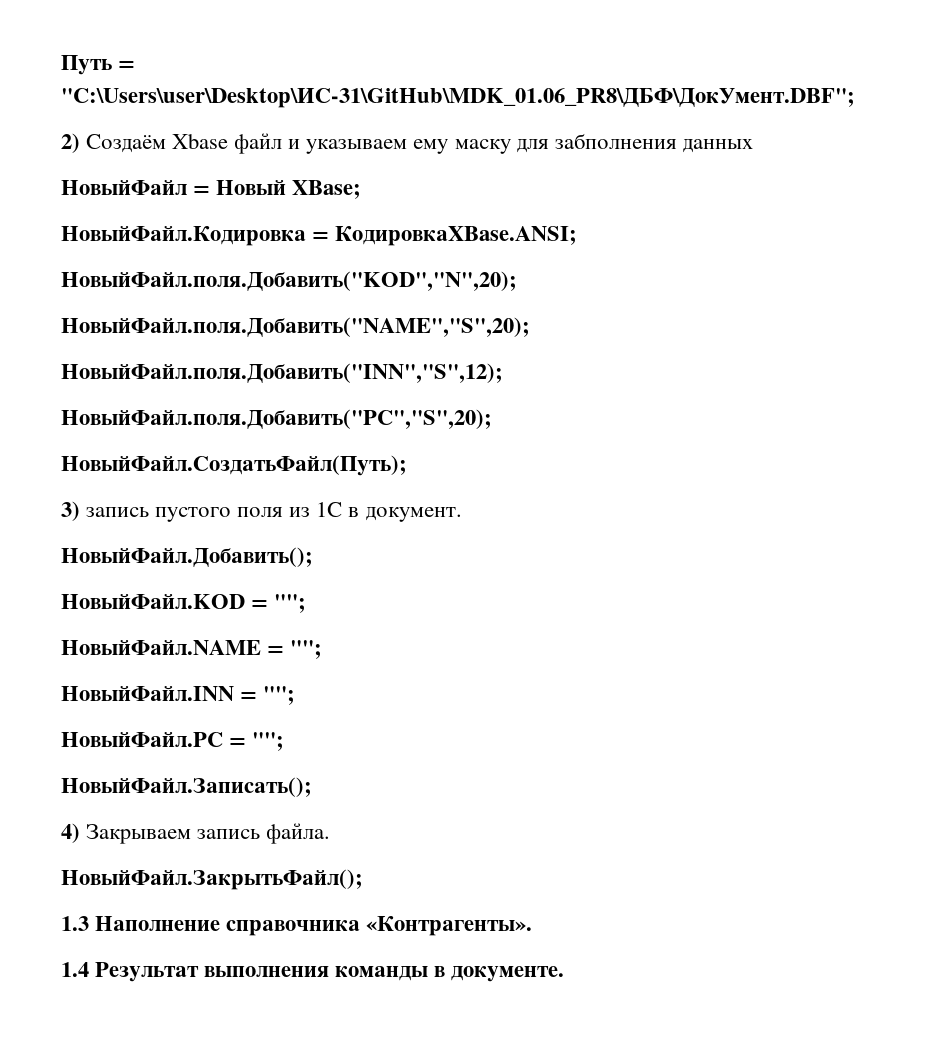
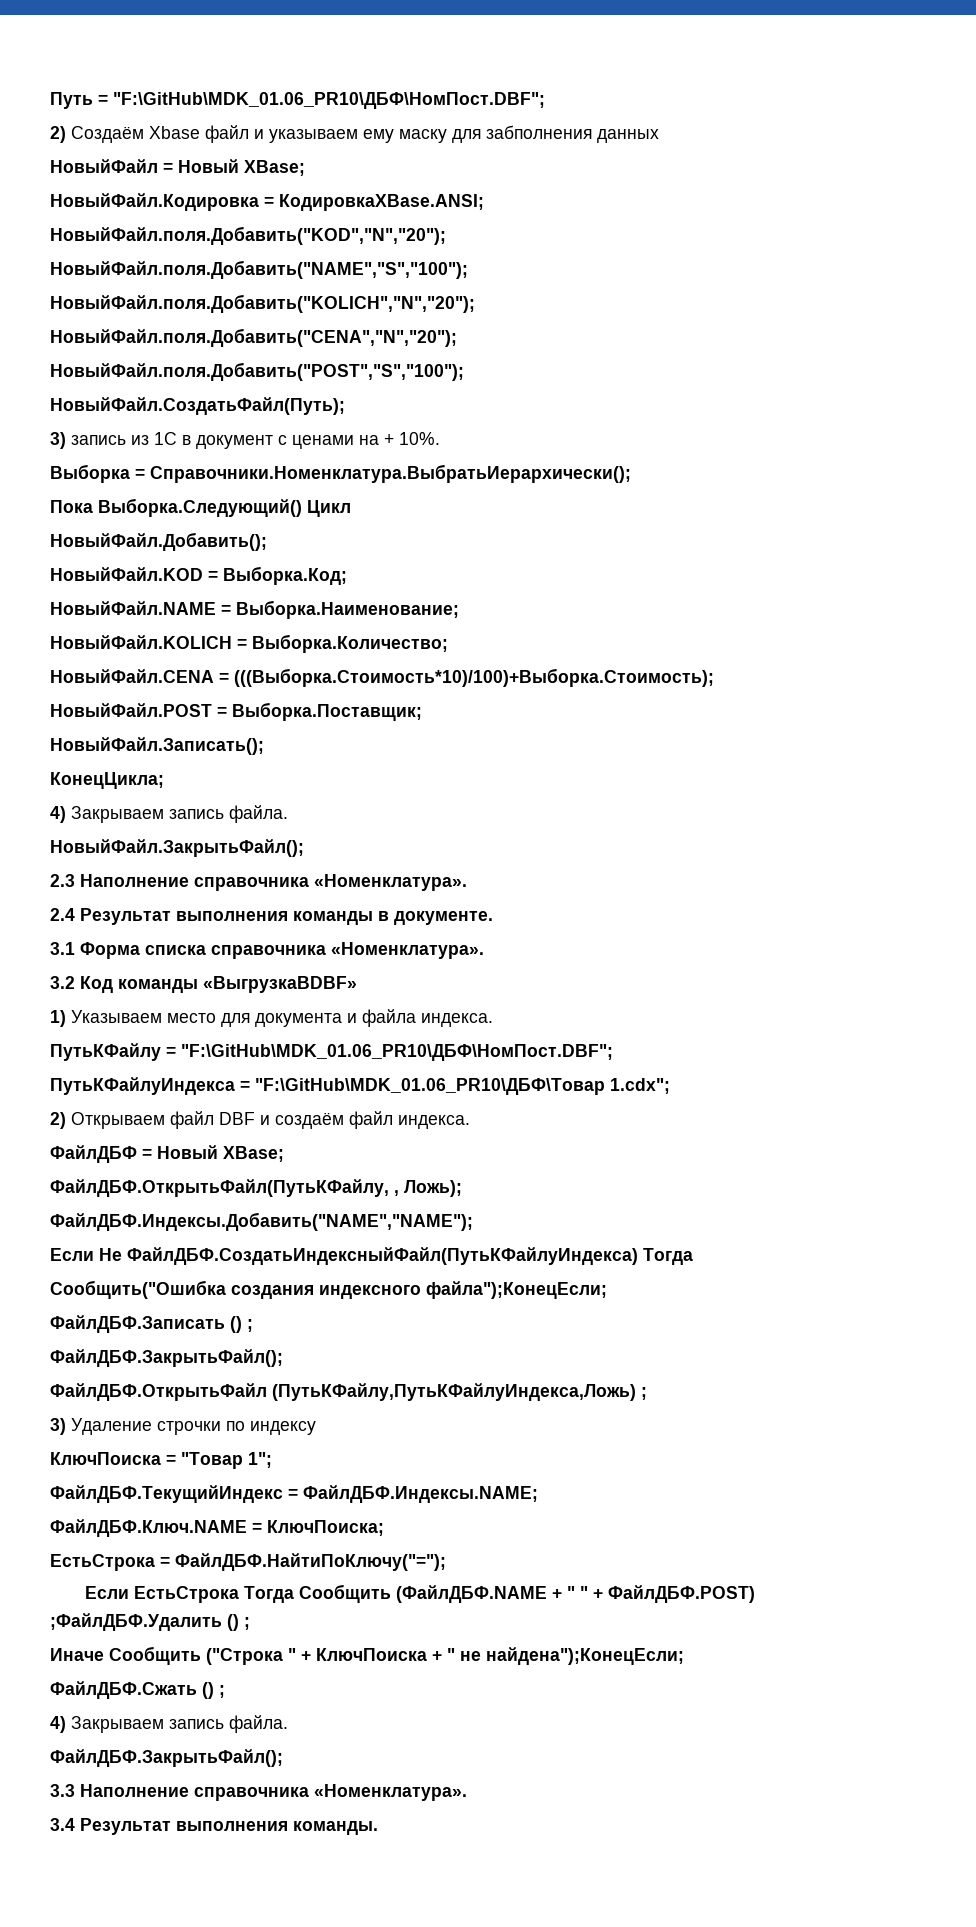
- Путь = "C:\Users\user\Desktop\ИС-31\GitHub\MDK_01.06_PR8\ДБФ\ДокУмент.DBF";
+ Путь = "F:\GitHub\MDK_01.06_PR10\ДБФ\НомПост.DBF";
- НовыйФайл.поля.Добавить("KOD","N",20);
- НовыйФайл.поля.Добавить("NAME","S",20);
- НовыйФайл.поля.Добавить("INN","S",12);
- НовыйФайл.поля.Добавить("PC","S",20);
+ НовыйФайл.поля.Добавить("KOD","N","20");
+ НовыйФайл.поля.Добавить("NAME","S","100");
+ НовыйФайл.поля.Добавить("KOLICH","N","20");
+ НовыйФайл.поля.Добавить("CENA","N","20");
+ НовыйФайл.поля.Добавить("POST","S","100");
- 3) запись пустого поля из 1С в документ.
+ 3) запись из 1С в документ с ценами на + 10%.
+ Выборка = Справочники.Номенклатура.ВыбратьИерархически();
+ Пока Выборка.Следующий() Цикл
- НовыйФайл.KOD = "";
+ НовыйФайл.KOD = Выборка.Код;
- НовыйФайл.NAME = "";
- НовыйФайл.INN = "";
- НовыйФайл.PC = "";
+ НовыйФайл.NAME = Выборка.Наименование;
+ НовыйФайл.KOLICH = Выборка.Количество;
+ НовыйФайл.CENA = (((Выборка.Стоимость*10)/100)+Выборка.Стоимость);
+ НовыйФайл.POST = Выборка.Поставщик;
+ КонецЦикла;
- 1.3 Наполнение справочника «Контрагенты».
- 1.4 Результат выполнения команды в документе.
+ 2.3 Наполнение справочника «Номенклатура».
+ 2.4 Результат выполнения команды в документе.
+ 3.1 Форма списка справочника «Номенклатура».
+ 3.2 Код команды «ВыгрузкаВDBF»
+ 1) Указываем место для документа и файла индекса.
+ ПутьКФайлу = "F:\GitHub\MDK_01.06_PR10\ДБФ\НомПост.DBF";
+ ПутьКФайлуИндекса = "F:\GitHub\MDK_01.06_PR10\ДБФ\Товар 1.cdx";
+ 2) Открываем файл DBF и создаём файл индекса.
+ ФайлДБФ = Новый XBase;
+ ФайлДБФ.ОткрытьФайл(ПутьКФайлу, , Ложь);
+ ФайлДБФ.Индексы.Добавить("NAME","NAME");
+ Если Не ФайлДБФ.СоздатьИндексныйФайл(ПутьКФайлуИндекса) Тогда
+ Сообщить("Ошибка создания индексного файла");КонецЕсли;
+ ФайлДБФ.Записать () ;
+ ФайлДБФ.ЗакрытьФайл();
+ ФайлДБФ.ОткрытьФайл (ПутьКФайлу,ПутьКФайлуИндекса,Ложь) ;
+ 3) Удаление строчки по индексу
+ КлючПоиска = "Товар 1";
+ ФайлДБФ.ТекущийИндекс = ФайлДБФ.Индексы.NAME;
+ ФайлДБФ.Ключ.NAME = КлючПоиска;
+ ЕстьСтрока = ФайлДБФ.НайтиПоКлючу("=");
+ Если ЕстьСтрока Тогда Сообщить (ФайлДБФ.NAME + " " + ФайлДБФ.POST) ;ФайлДБФ.Удалить () ;
+ Иначе Сообщить ("Строка " + КлючПоиска + " не найдена");КонецЕсли;
+ ФайлДБФ.Сжать () ;
+ 4) Закрываем запись файла.
+ ФайлДБФ.ЗакрытьФайл();
+ 3.3 Наполнение справочника «Номенклатура».
+ 3.4 Результат выполнения команды.

